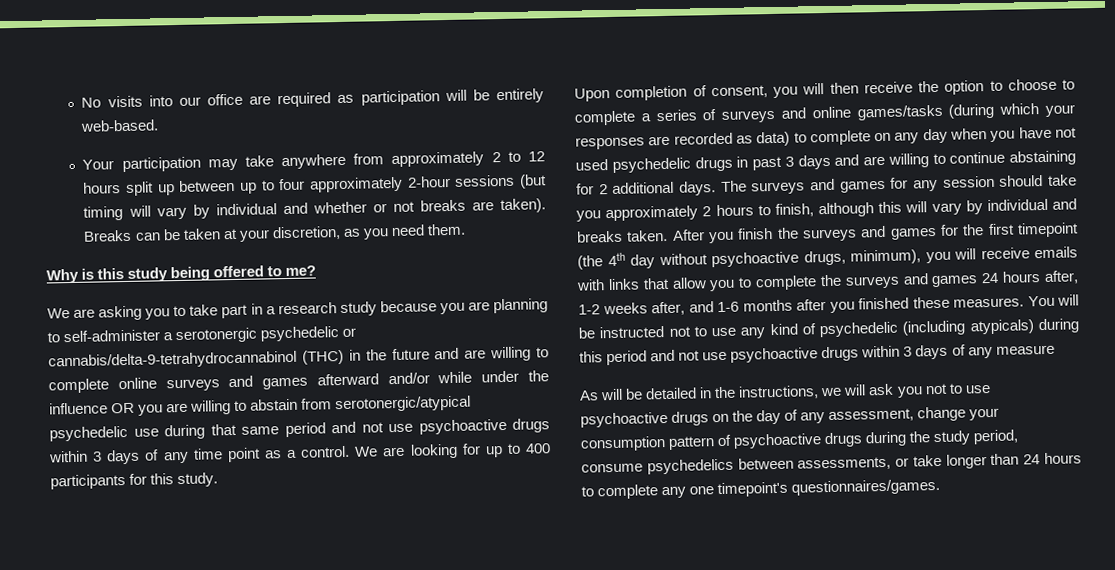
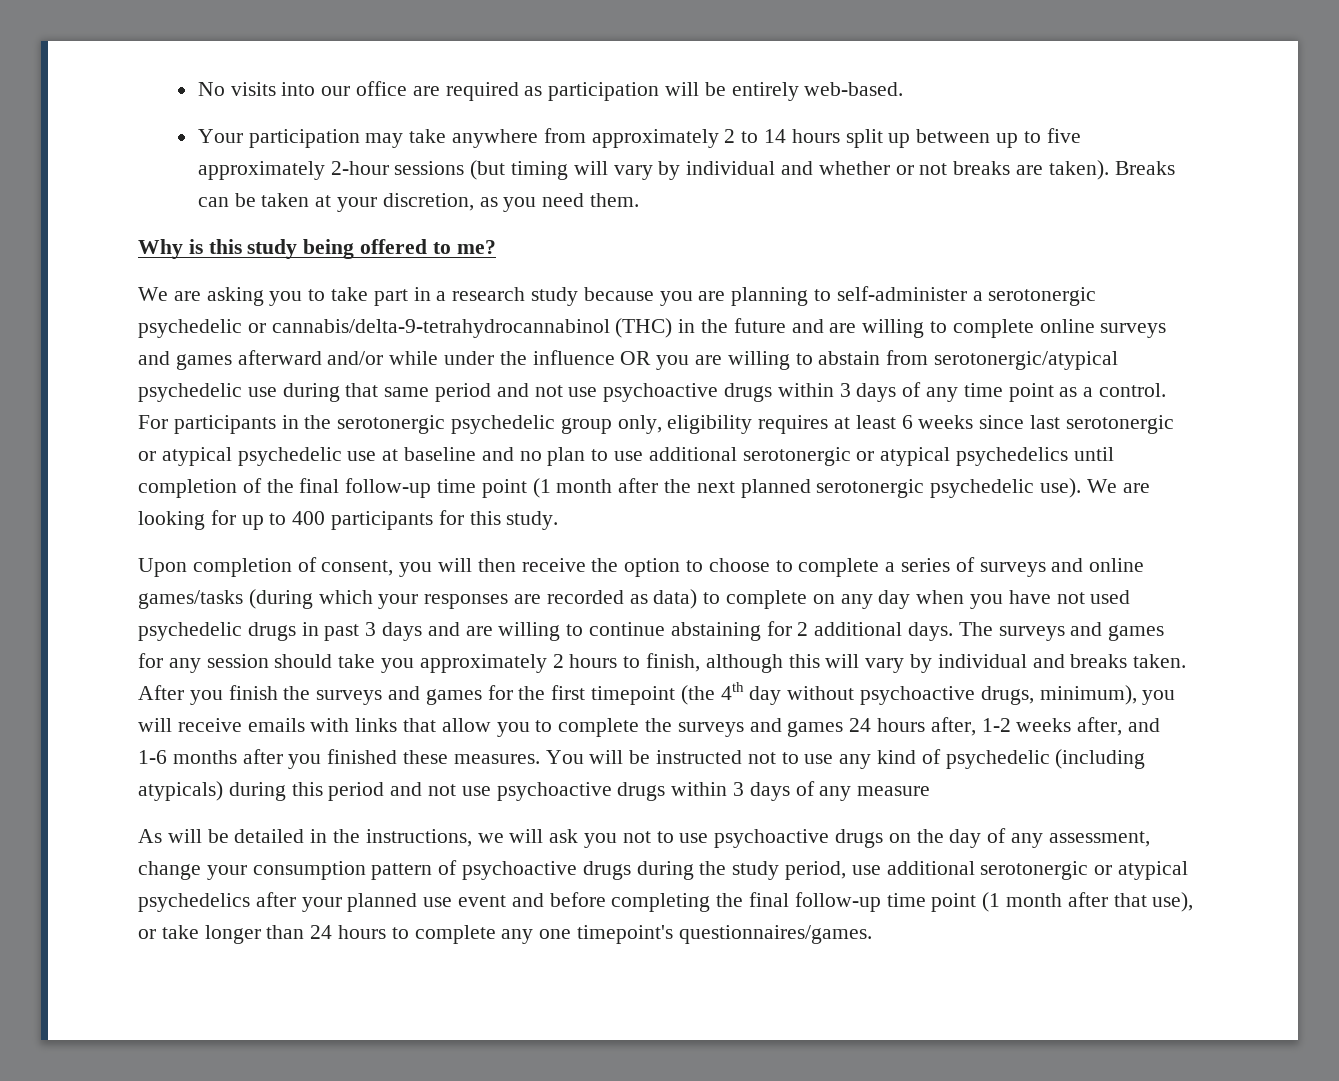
- Your participation may take anywhere from approximately 2 to 12 hours split up between up to four approximately 2-hour sessions (but timing will vary by individual and whether or not breaks are taken).
+ Your participation may take anywhere from approximately 2 to 14 hours split up between up to five approximately 2-hour sessions (but timing will vary by individual and whether or not breaks are taken).
+ For participants in the serotonergic psychedelic group only, eligibility requires at least 6 weeks since last serotonergic or atypical psychedelic use at baseline and no plan to use additional serotonergic or atypical psychedelics until completion of the final follow-up time point (1 month after the next planned serotonergic psychedelic use).
- As will be detailed in the instructions, we will ask you not to use psychoactive drugs on the day of any assessment, change your consumption pattern of psychoactive drugs during the study period, consume psychedelics between assessments, or take longer than 24 hours to complete any one timepoint's questionnaires/games.
+ As will be detailed in the instructions, we will ask you not to use psychoactive drugs on the day of any assessment, change your consumption pattern of psychoactive drugs during the study period, use additional serotonergic or atypical psychedelics after your planned use event and before completing the final follow-up time point (1 month after that use), or take longer than 24 hours to complete any one timepoint's questionnaires/games.

